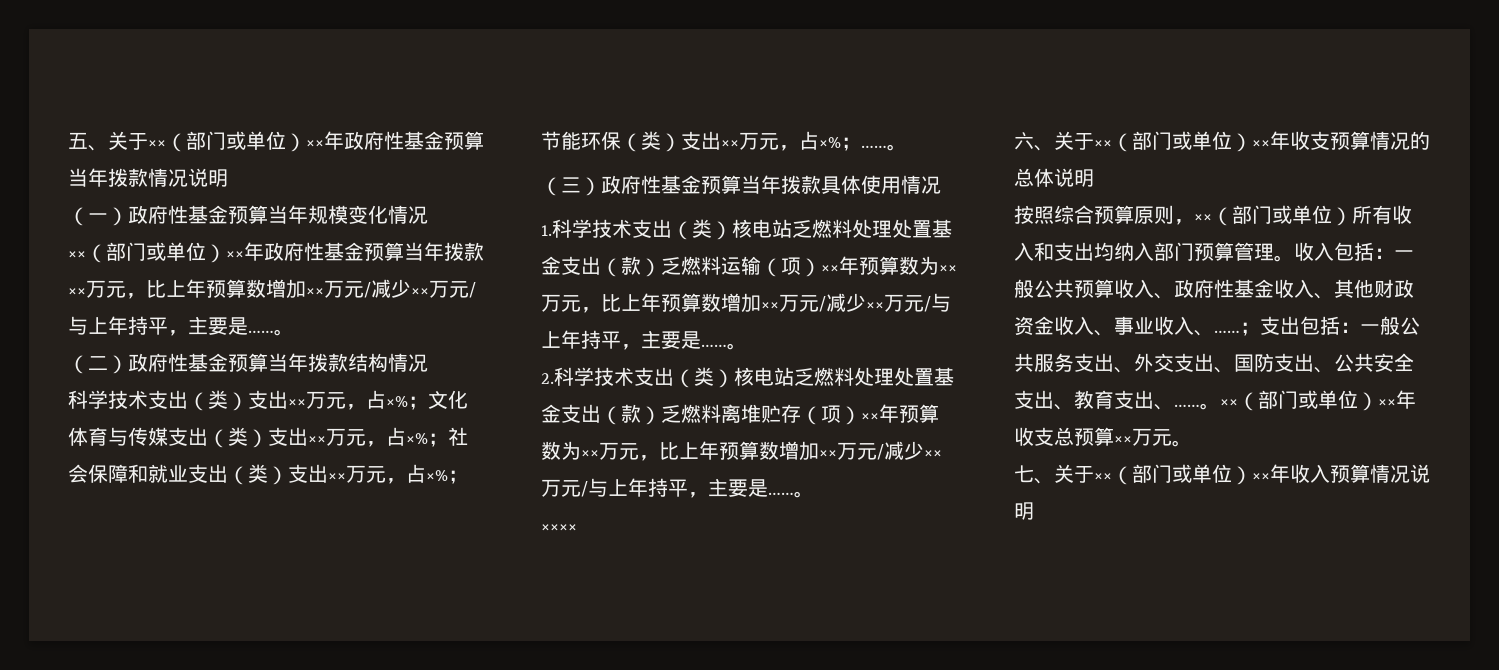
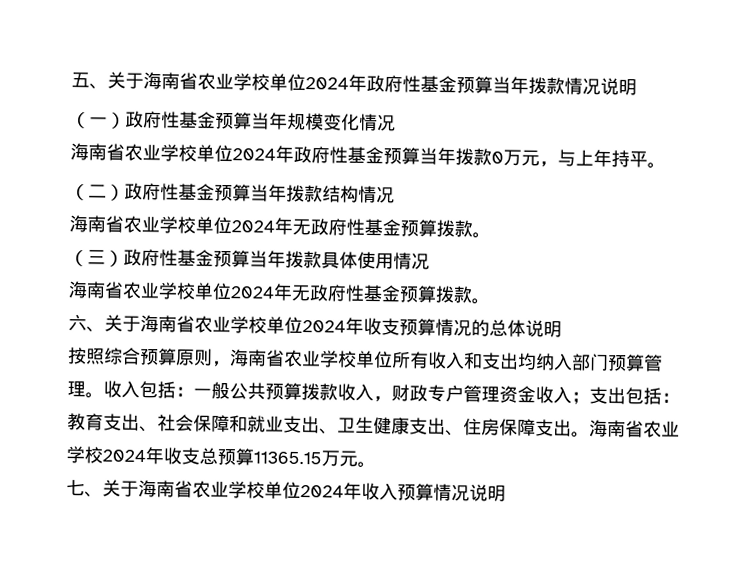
- 五、关于××（部门或单位）××年政府性基金预算当年拨款情况说明
+ 五、关于海南省农业学校单位2024年政府性基金预算当年拨款情况说明
- ××（部门或单位）××年政府性基金预算当年拨款××万元，比上年预算数增加××万元/减少××万元/与上年持平，主要是……。
+ 海南省农业学校单位2024年政府性基金预算当年拨款0万元，与上年持平。
  （二）政府性基金预算当年拨款结构情况
- 科学技术支出（类）支出××万元，占×%；文化体育与传媒支出（类）支出××万元，占×%；社会保障和就业支出（类）支出××万元，占×%；节能环保（类）支出××万元，占×%；……。
+ 海南省农业学校单位2024年无政府性基金预算拨款。
  （三）政府性基金预算当年拨款具体使用情况
- 1.科学技术支出（类）核电站乏燃料处理处置基金支出（款）乏燃料运输（项）××年预算数为××万元，比上年预算数增加××万元/减少××万元/与上年持平，主要是……。
- 2.科学技术支出（类）核电站乏燃料处理处置基金支出（款）乏燃料离堆贮存（项）××年预算数为××万元，比上年预算数增加××万元/减少××万元/与上年持平，主要是……。
- ××××
- 六、关于××（部门或单位）××年收支预算情况的总体说明
+ 海南省农业学校单位2024年无政府性基金预算拨款。
+ 六、关于海南省农业学校单位2024年收支预算情况的总体说明
- 按照综合预算原则，××（部门或单位）所有收入和支出均纳入部门预算管理。
+ 按照综合预算原则，海南省农业学校单位所有收入和支出均纳入部门预算管理。
- 收入包括：一般公共预算收入、政府性基金收入、其他财政资金收入、事业收入、……；支出包括：一般公共服务支出、外交支出、国防支出、公共安全支出、教育支出、……。××（部门或单位）××年收支总预算××万元。
+ 收入包括：一般公共预算拨款收入，财政专户管理资金收入；支出包括：教育支出、社会保障和就业支出、卫生健康支出、住房保障支出。海南省农业学校2024年收支总预算11365.15万元。
- 七、关于××（部门或单位）××年收入预算情况说明
+ 七、关于海南省农业学校单位2024年收入预算情况说明

